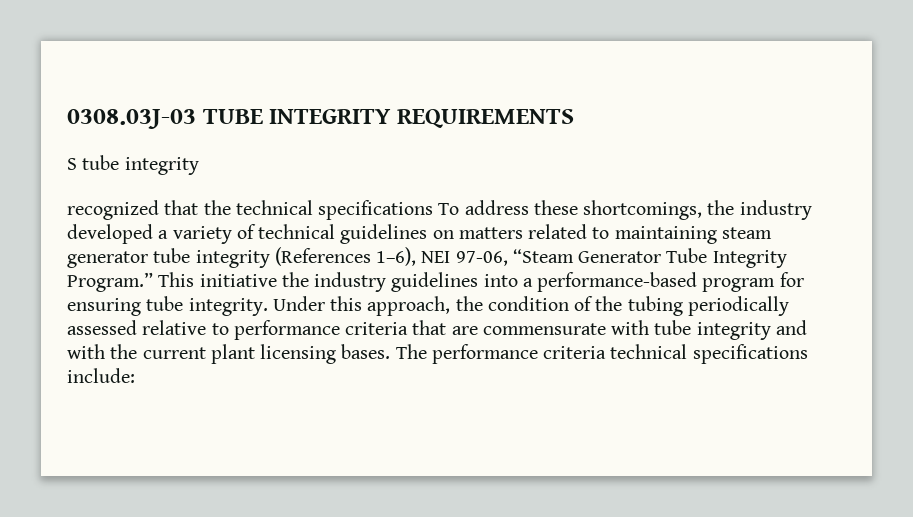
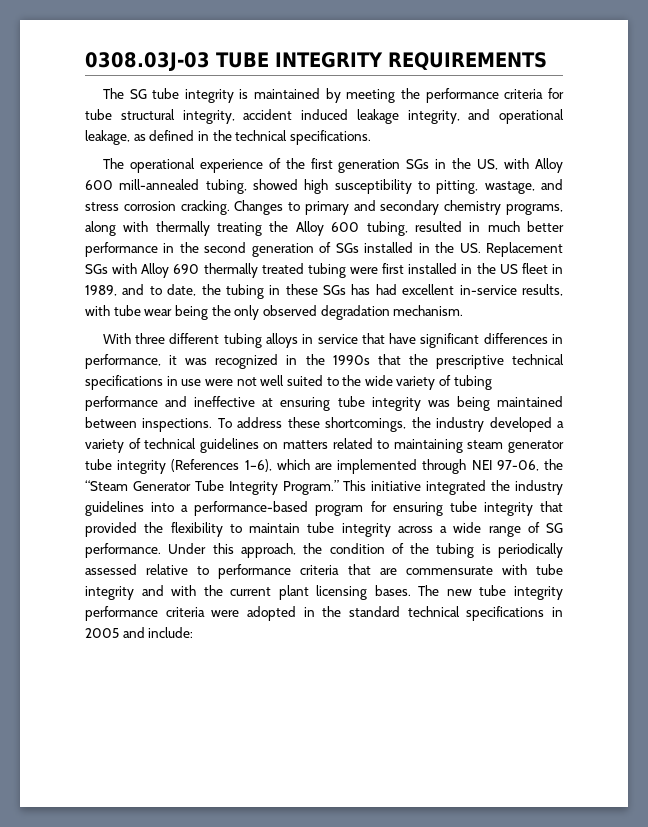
- S tube integrity
- recognized that the technical specifications To address these shortcomings, the industry developed a variety of technical guidelines on matters related to maintaining steam generator tube integrity (References 1–6), NEI 97-06, “Steam Generator Tube Integrity Program.”
+ The SG tube integrity is maintained by meeting the performance criteria for tube structural integrity, accident induced leakage integrity, and operational leakage, as defined in the technical specifications.
+ The operational experience of the first generation SGs in the US, with Alloy 600 mill-annealed tubing, showed high susceptibility to pitting, wastage, and stress corrosion cracking. Changes to primary and secondary chemistry programs, along with thermally treating the Alloy 600 tubing, resulted in much better performance in the second generation of SGs installed in the US. Replacement SGs with Alloy 690 thermally treated tubing were first installed in the US fleet in 1989, and to date, the tubing in these SGs has had excellent in-service results, with tube wear being the only observed degradation mechanism.
+ With three different tubing alloys in service that have significant differences in performance, it was recognized in the 1990s that the prescriptive technical specifications in use were not well suited to the wide variety of tubing performance and ineffective at ensuring tube integrity was being maintained between inspections. To address these shortcomings, the industry developed a variety of technical guidelines on matters related to maintaining steam generator tube integrity (References 1–6), which are implemented through NEI 97-06, the “Steam Generator Tube Integrity Program.”
- This initiative the industry guidelines into a performance-based program for ensuring tube integrity.
+ This initiative integrated the industry guidelines into a performance-based program for ensuring tube integrity that provided the flexibility to maintain tube integrity across a wide range of SG performance.
- Under this approach, the condition of the tubing periodically assessed relative to performance criteria that are commensurate with tube integrity and with the current plant licensing bases.
+ Under this approach, the condition of the tubing is periodically assessed relative to performance criteria that are commensurate with tube integrity and with the current plant licensing bases.
- The performance criteria technical specifications include:
+ The new tube integrity performance criteria were adopted in the standard technical specifications in 2005 and include:

